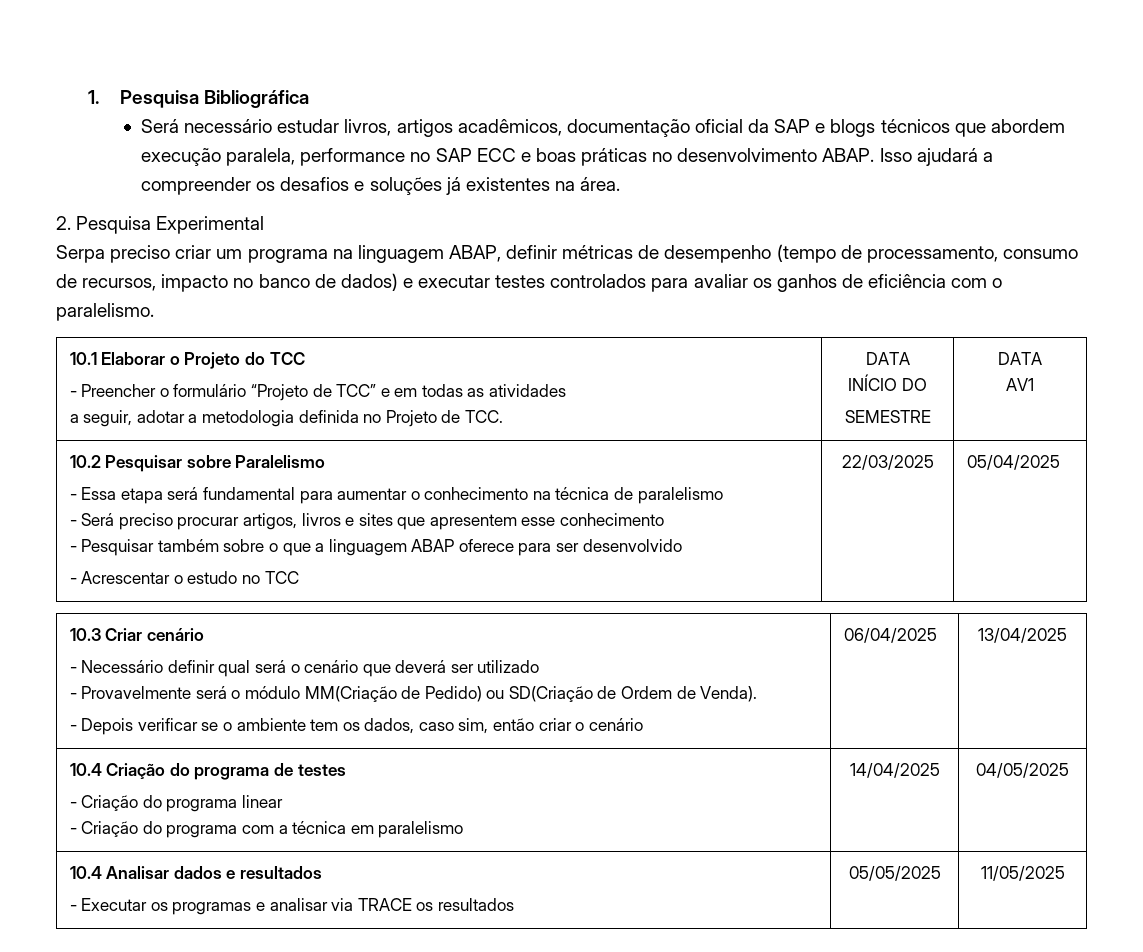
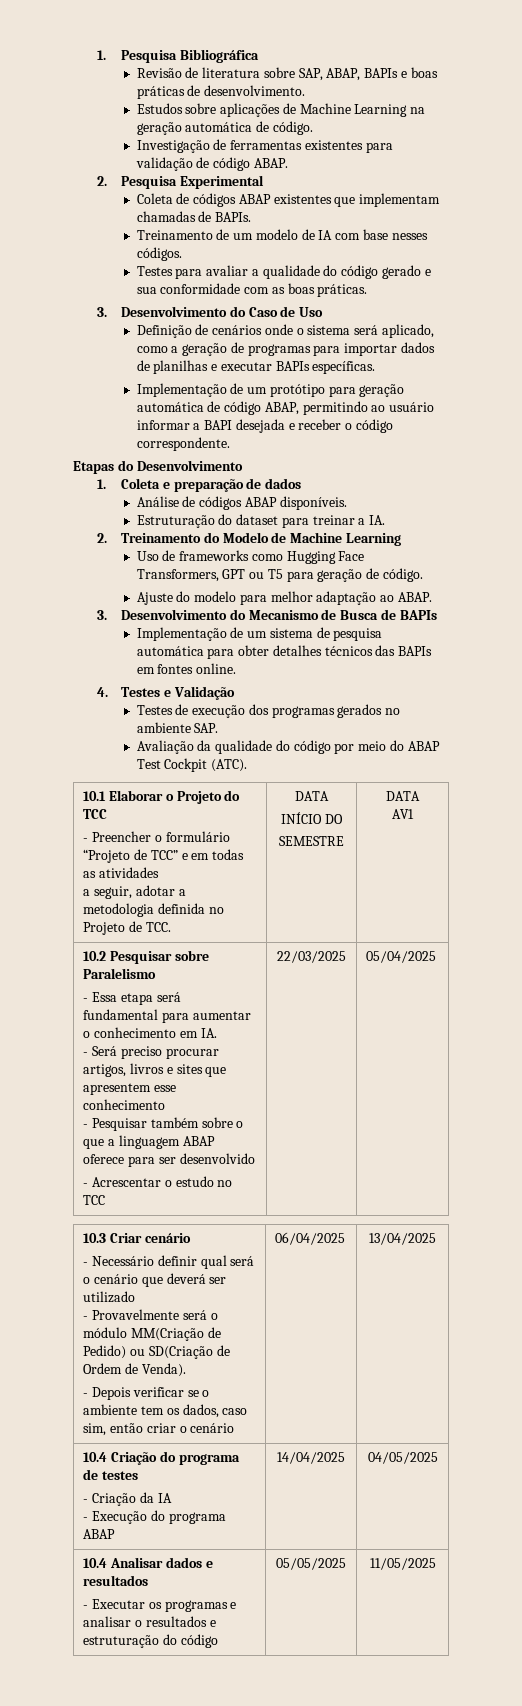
- Será necessário estudar livros, artigos acadêmicos, documentação oficial da SAP e blogs técnicos que abordem execução paralela, performance no SAP ECC e boas práticas no desenvolvimento ABAP. Isso ajudará a compreender os desafios e soluções já existentes na área.
+ Revisão de literatura sobre SAP, ABAP, BAPIs e boas práticas de desenvolvimento.
+ Estudos sobre aplicações de Machine Learning na geração automática de código.
+ Investigação de ferramentas existentes para validação de código ABAP.
  2. Pesquisa Experimental
- Serpa preciso criar um programa na linguagem ABAP, definir métricas de desempenho (tempo de processamento, consumo de recursos, impacto no banco de dados) e executar testes controlados para avaliar os ganhos de eficiência com o paralelismo.
+ Coleta de códigos ABAP existentes que implementam chamadas de BAPIs.
+ Treinamento de um modelo de IA com base nesses códigos.
+ Testes para avaliar a qualidade do código gerado e sua conformidade com as boas práticas.
+ 3. Desenvolvimento do Caso de Uso
+ Definição de cenários onde o sistema será aplicado, como a geração de programas para importar dados de planilhas e executar BAPIs específicas.
+ Implementação de um protótipo para geração automática de código ABAP, permitindo ao usuário informar a BAPI desejada e receber o código correspondente.
+ Etapas do Desenvolvimento
+ 1. Coleta e preparação de dados
+ Análise de códigos ABAP disponíveis.
+ Estruturação do dataset para treinar a IA.
+ 2. Treinamento do Modelo de Machine Learning
+ Uso de frameworks como Hugging Face Transformers, GPT ou T5 para geração de código.
+ Ajuste do modelo para melhor adaptação ao ABAP.
+ 3. Desenvolvimento do Mecanismo de Busca de BAPIs
+ Implementação de um sistema de pesquisa automática para obter detalhes técnicos das BAPIs em fontes online.
+ 4. Testes e Validação
+ Testes de execução dos programas gerados no ambiente SAP.
+ Avaliação da qualidade do código por meio do ABAP Test Cockpit (ATC).
- - Essa etapa será fundamental para aumentar o conhecimento na técnica de paralelismo
+ - Essa etapa será fundamental para aumentar o conhecimento em IA.
  10.4 Criação do programa de testes
- - Criação do programa linear
- - Criação do programa com a técnica em paralelismo | 14/04/2025 | 04/05/2025
+ - Criação da IA
+ - Execução do programa ABAP | 14/04/2025 | 04/05/2025
  10.4 Analisar dados e resultados
- - Executar os programas e analisar via TRACE os resultados | 05/05/2025 | 11/05/2025
+ - Executar os programas e analisar o resultados e estruturação do código | 05/05/2025 | 11/05/2025

